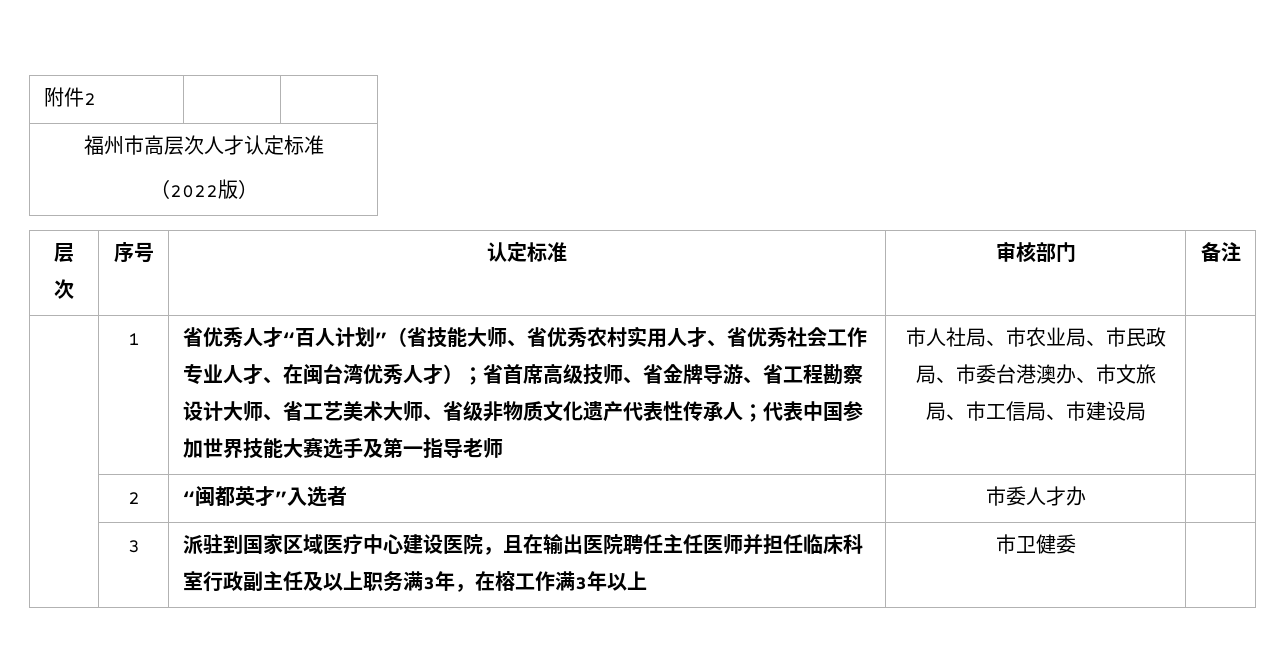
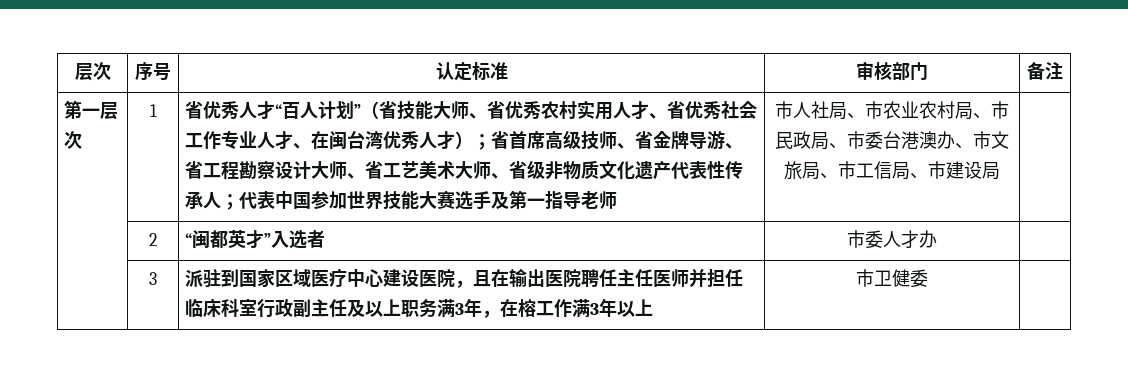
- 附件2 | |
- 福州市高层次人才认定标准
- （2022版）
+ 第一层次
- 市人社局、市农业局、市民政局、市委台港澳办、市文旅局、市工信局、市建设局
+ 市人社局、市农业农村局、市民政局、市委台港澳办、市文旅局、市工信局、市建设局

